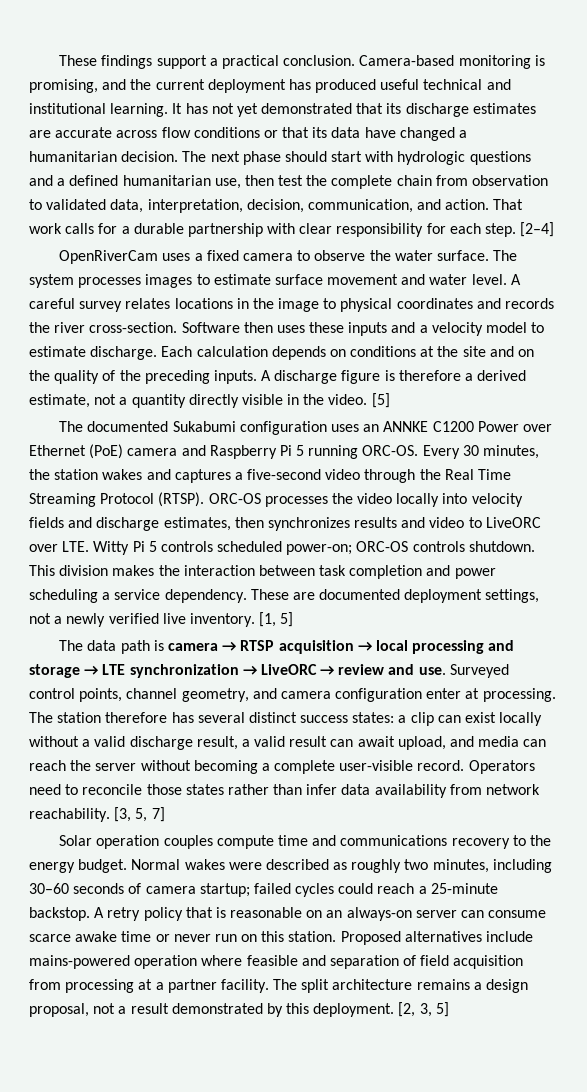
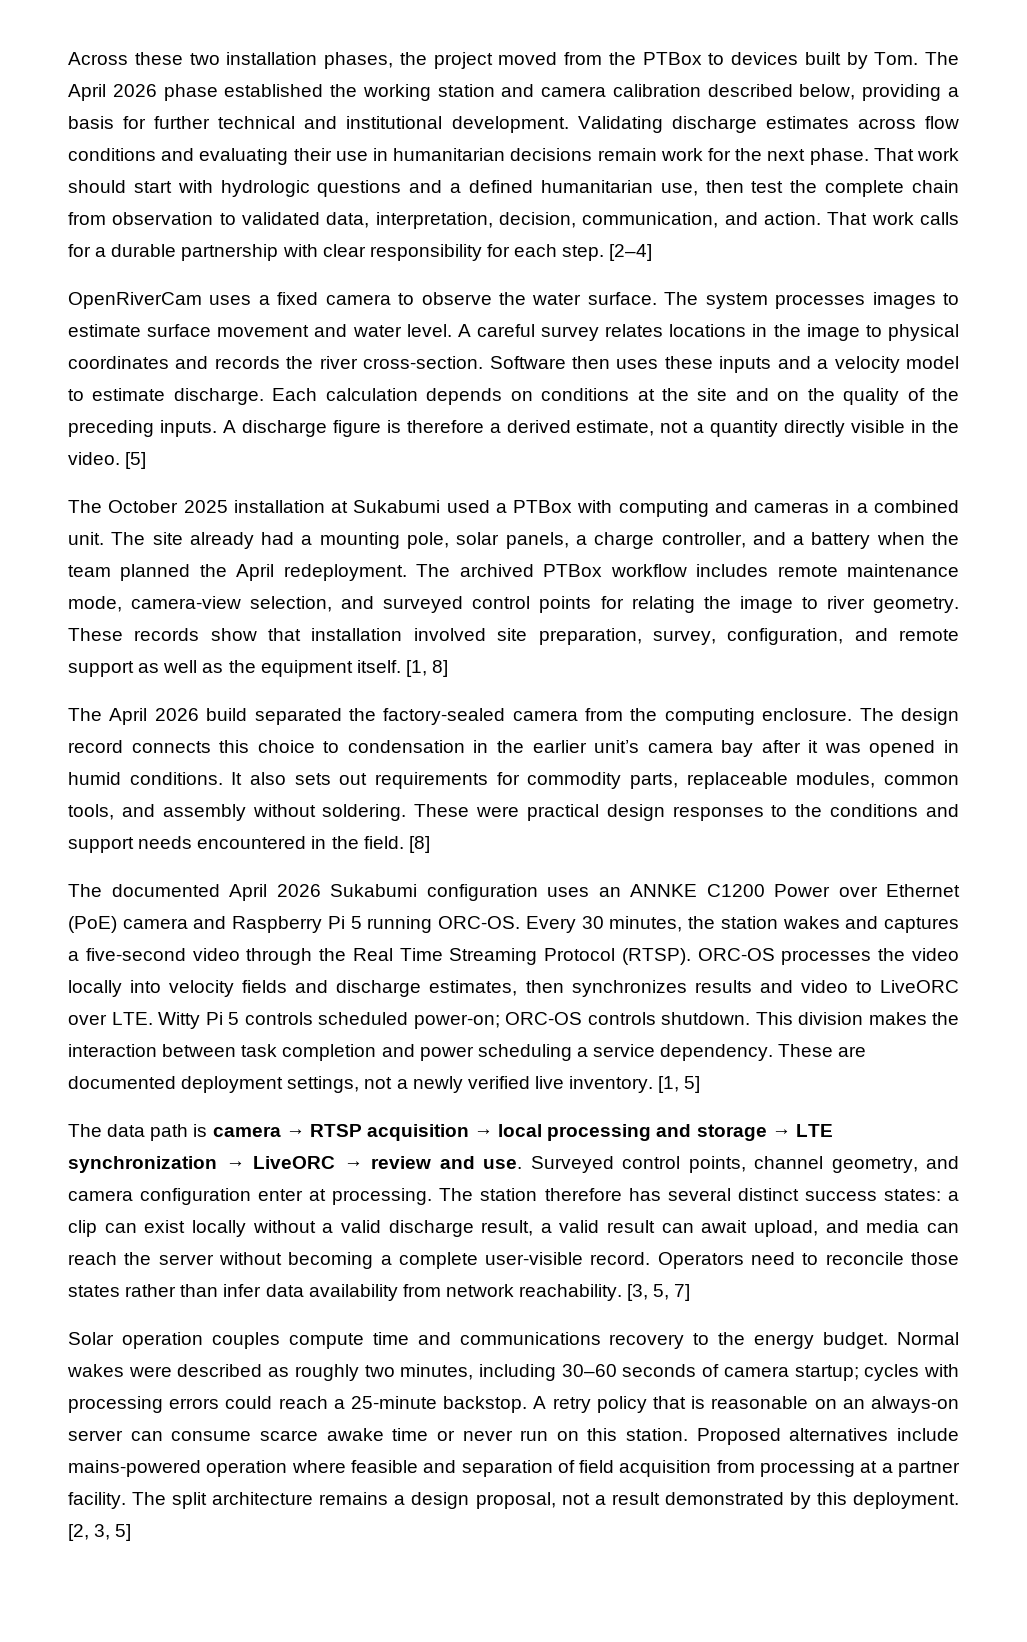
- These findings support a practical conclusion. Camera-based monitoring is promising, and the current deployment has produced useful technical and institutional learning. It has not yet demonstrated that its discharge estimates are accurate across flow conditions or that its data have changed a humanitarian decision. The next phase should start with hydrologic questions and a defined humanitarian use, then test the complete chain from observation to validated data, interpretation, decision, communication, and action.
+ Across these two installation phases, the project moved from the PTBox to devices built by Tom. The April 2026 phase established the working station and camera calibration described below, providing a basis for further technical and institutional development. Validating discharge estimates across flow conditions and evaluating their use in humanitarian decisions remain work for the next phase. That work should start with hydrologic questions and a defined humanitarian use, then test the complete chain from observation to validated data, interpretation, decision, communication, and action.
+ The October 2025 installation at Sukabumi used a PTBox with computing and cameras in a combined unit. The site already had a mounting pole, solar panels, a charge controller, and a battery when the team planned the April redeployment. The archived PTBox workflow includes remote maintenance mode, camera-view selection, and surveyed control points for relating the image to river geometry. These records show that installation involved site preparation, survey, configuration, and remote support as well as the equipment itself. [1, 8]
+ The April 2026 build separated the factory-sealed camera from the computing enclosure. The design record connects this choice to condensation in the earlier unit’s camera bay after it was opened in humid conditions. It also sets out requirements for commodity parts, replaceable modules, common tools, and assembly without soldering. These were practical design responses to the conditions and support needs encountered in the field. [8]
- The documented Sukabumi configuration uses an ANNKE C1200 Power over Ethernet (PoE) camera and Raspberry Pi 5 running ORC-OS.
+ The documented April 2026 Sukabumi configuration uses an ANNKE C1200 Power over Ethernet (PoE) camera and Raspberry Pi 5 running ORC-OS.
- Normal wakes were described as roughly two minutes, including 30–60 seconds of camera startup; failed cycles could reach a 25-minute backstop.
+ Normal wakes were described as roughly two minutes, including 30–60 seconds of camera startup; cycles with processing errors could reach a 25-minute backstop.

